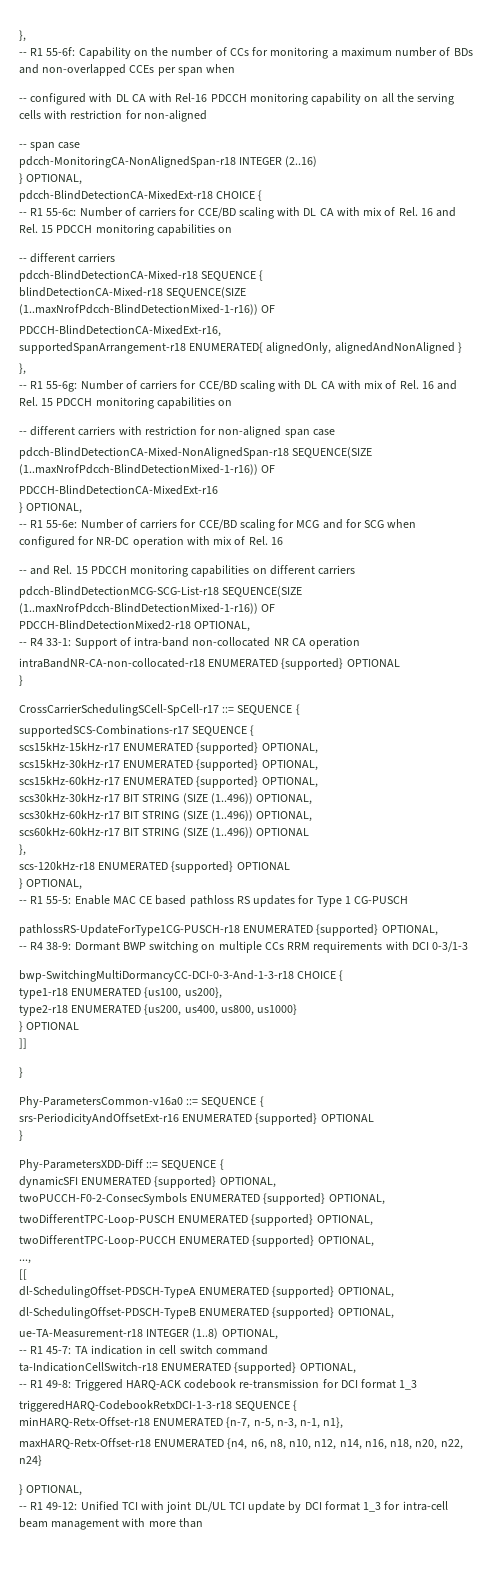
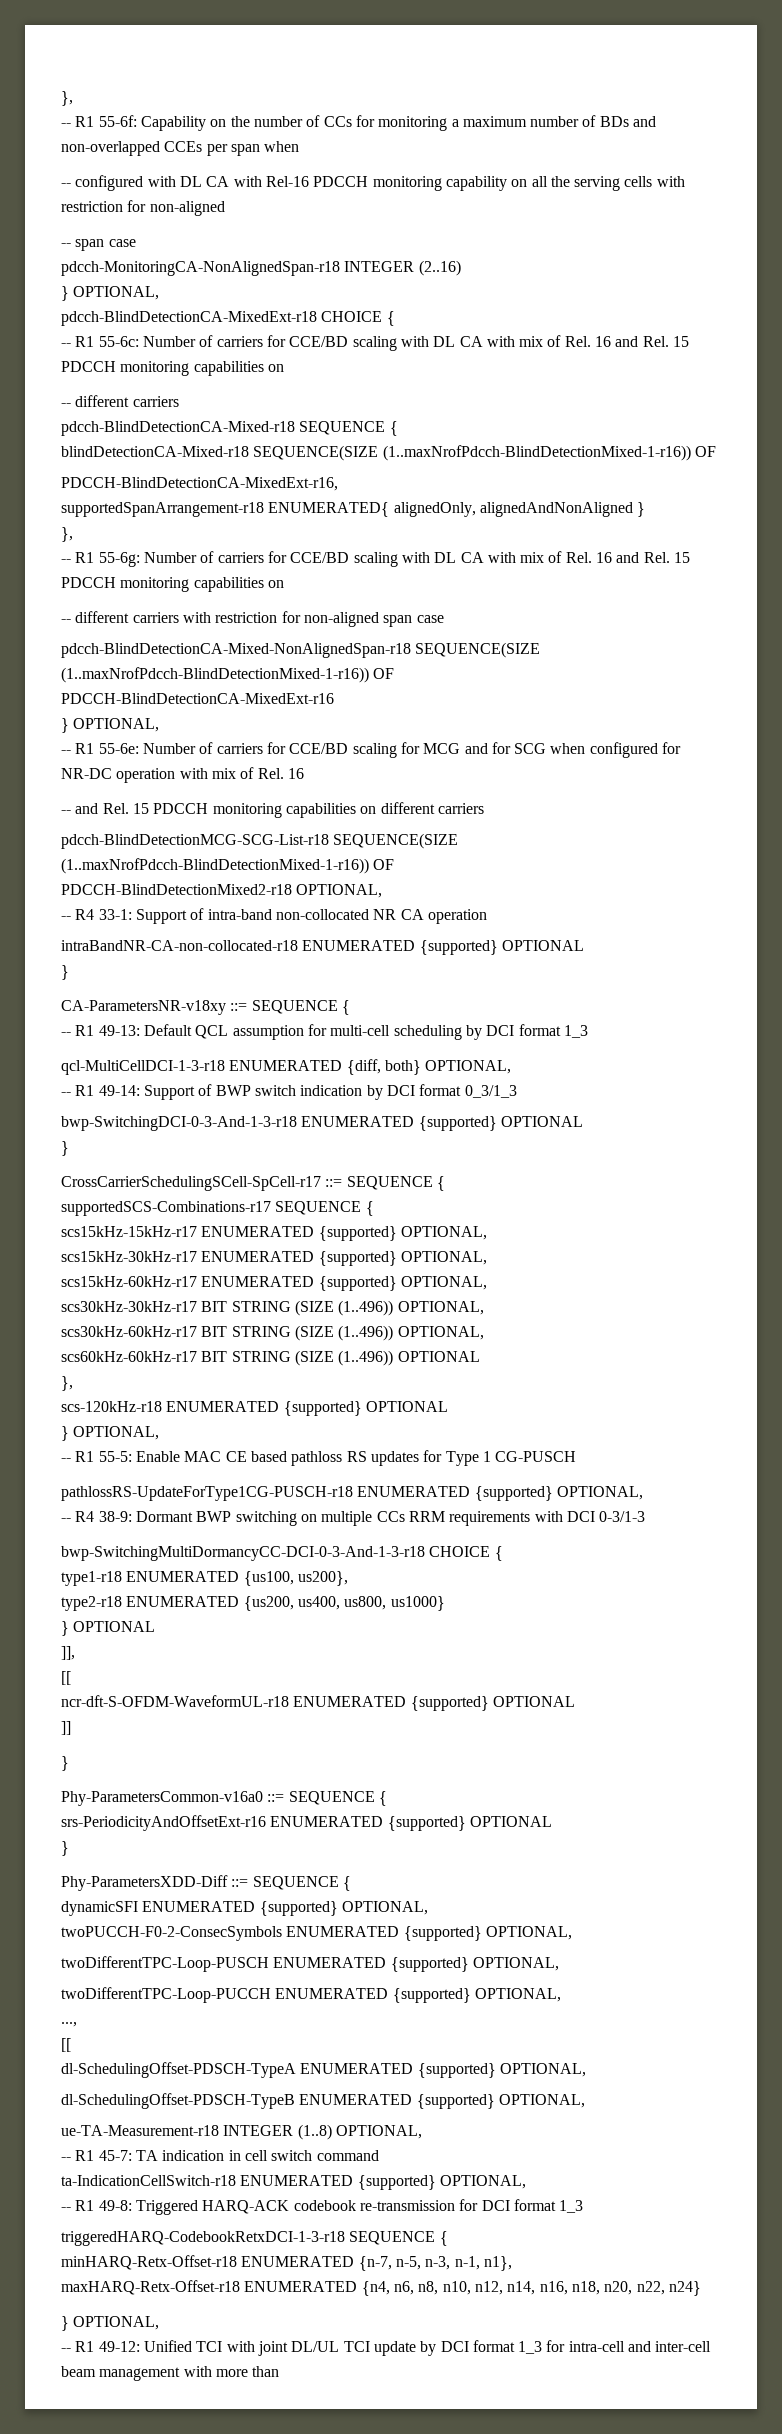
+ CA-ParametersNR-v18xy ::= SEQUENCE {
+ -- R1 49-13: Default QCL assumption for multi-cell scheduling by DCI format 1_3
+ qcl-MultiCellDCI-1-3-r18 ENUMERATED {diff, both} OPTIONAL,
+ -- R1 49-14: Support of BWP switch indication by DCI format 0_3/1_3
+ bwp-SwitchingDCI-0-3-And-1-3-r18 ENUMERATED {supported} OPTIONAL
+ }
+ ]],
+ [[
+ ncr-dft-S-OFDM-WaveformUL-r18 ENUMERATED {supported} OPTIONAL
- -- R1 49-12: Unified TCI with joint DL/UL TCI update by DCI format 1_3 for intra-cell beam management with more than
+ -- R1 49-12: Unified TCI with joint DL/UL TCI update by DCI format 1_3 for intra-cell and inter-cell beam management with more than

